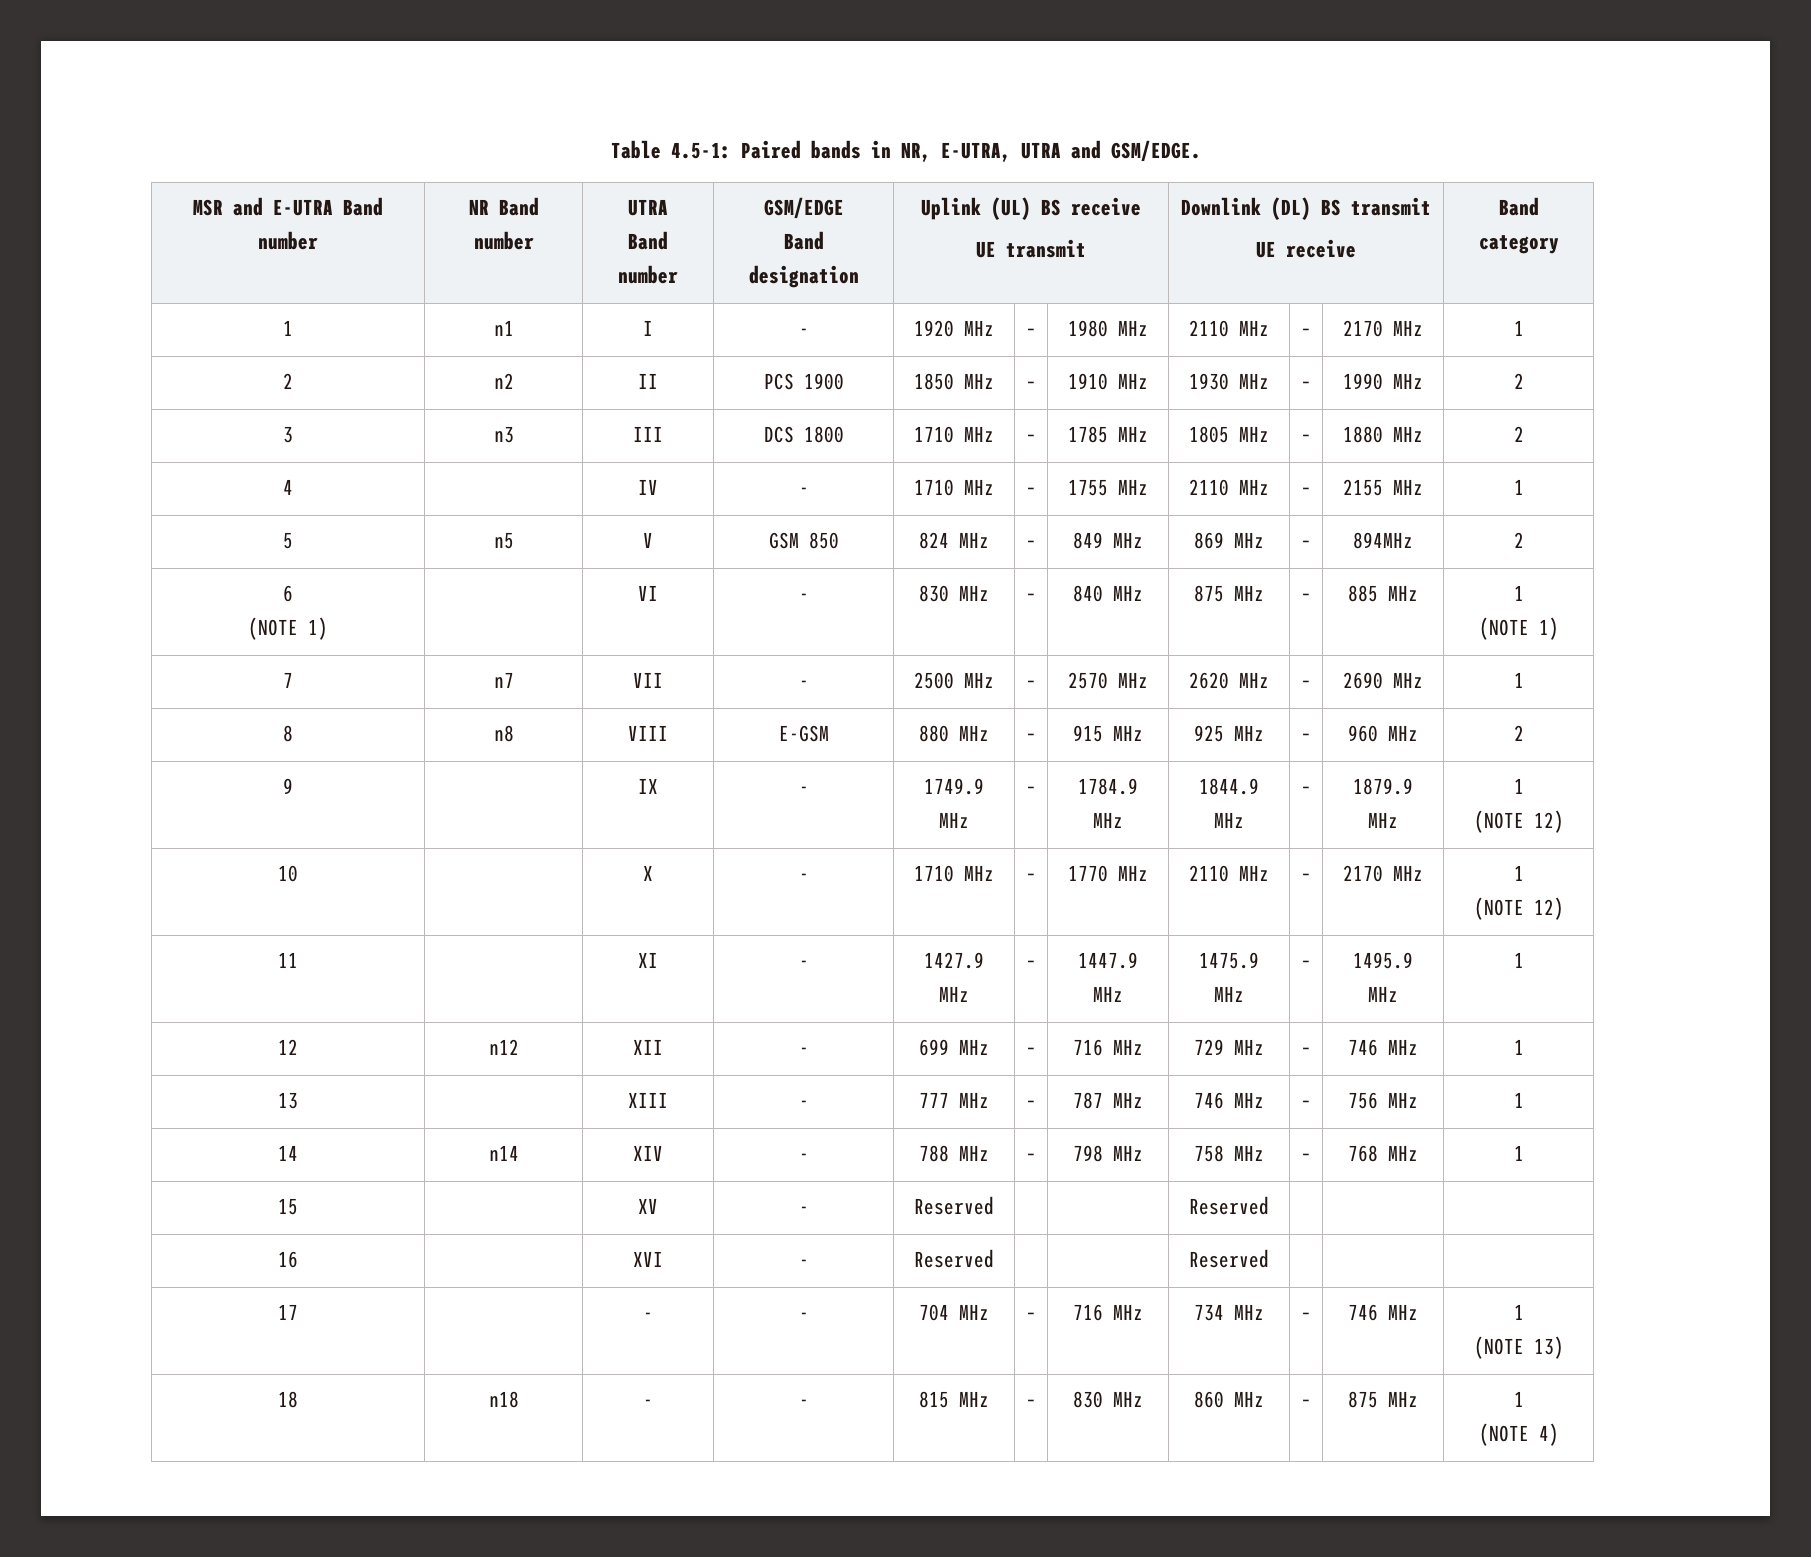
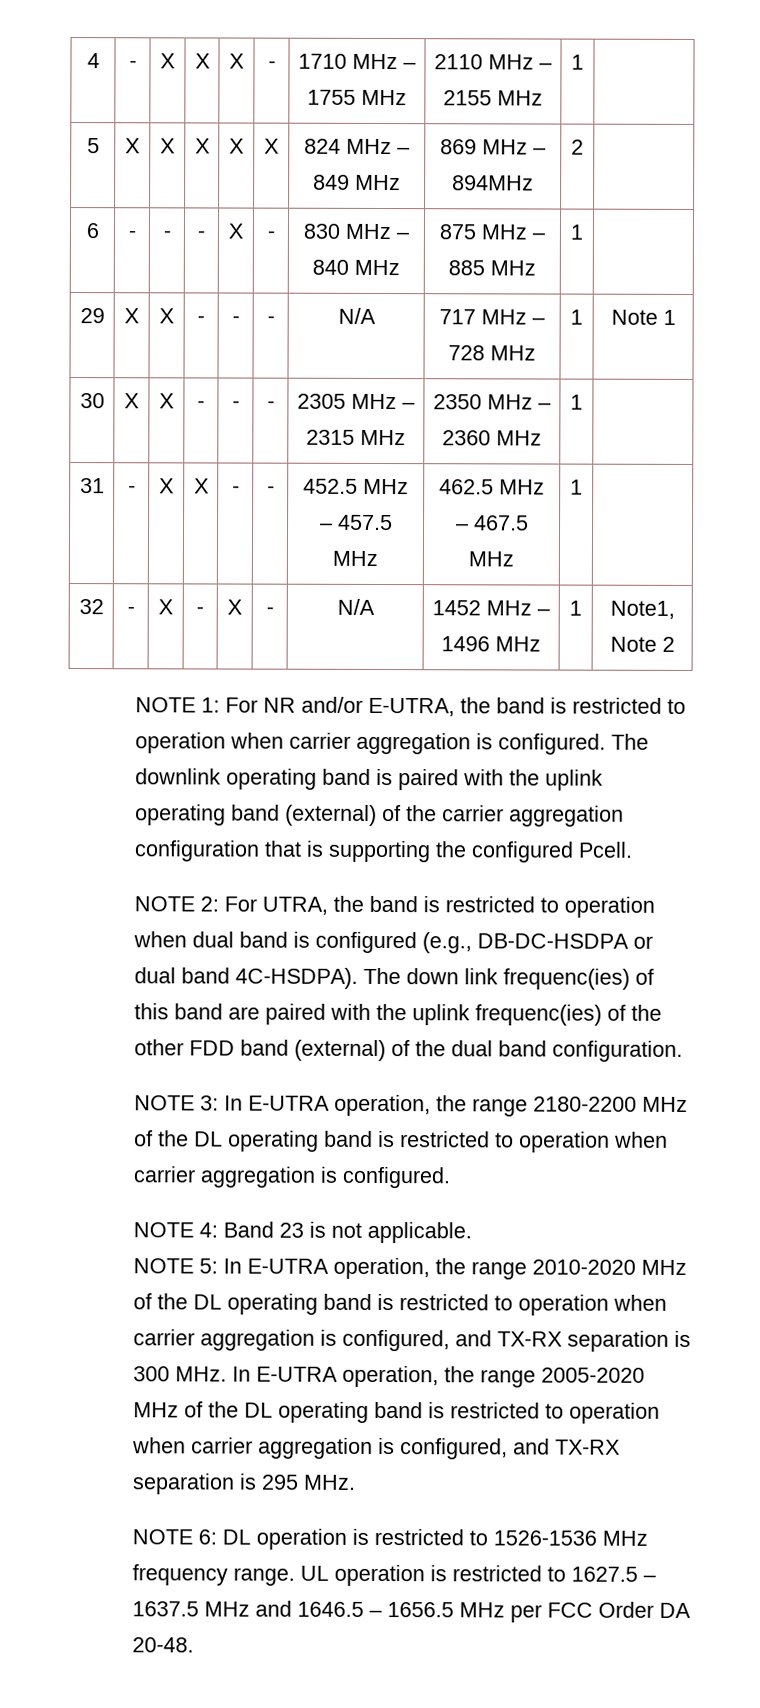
- Table 4.5-1: Paired bands in NR, E-UTRA, UTRA and GSM/EDGE.
- MSR and E-UTRA Band number | NR Band number | UTRA
- Band number | GSM/EDGE
- Band designation | Uplink (UL) BS receive
- UE transmit | Downlink (DL) BS transmit
- UE receive | Band category
- 1 | n1 | I | - | 1920 MHz | – | 1980 MHz | 2110 MHz | – | 2170 MHz | 1
- 2 | n2 | II | PCS 1900 | 1850 MHz | – | 1910 MHz | 1930 MHz | – | 1990 MHz | 2
- 3 | n3 | III | DCS 1800 | 1710 MHz | – | 1785 MHz | 1805 MHz | – | 1880 MHz | 2
- 4 | | IV | - | 1710 MHz | – | 1755 MHz | 2110 MHz | – | 2155 MHz | 1
- 5 | n5 | V | GSM 850 | 824 MHz | – | 849 MHz | 869 MHz | – | 894MHz | 2
- 6
- (NOTE 1) | | VI | - | 830 MHz | – | 840 MHz | 875 MHz | – | 885 MHz | 1
- (NOTE 1)
- 7 | n7 | VII | - | 2500 MHz | – | 2570 MHz | 2620 MHz | – | 2690 MHz | 1
- 8 | n8 | VIII | E-GSM | 880 MHz | – | 915 MHz | 925 MHz | – | 960 MHz | 2
- 9 | | IX | - | 1749.9 MHz | – | 1784.9 MHz | 1844.9 MHz | – | 1879.9 MHz | 1
- (NOTE 12)
- 10 | | X | - | 1710 MHz | – | 1770 MHz | 2110 MHz | – | 2170 MHz | 1
- (NOTE 12)
- 11 | | XI | - | 1427.9 MHz | – | 1447.9 MHz | 1475.9 MHz | – | 1495.9 MHz | 1
- 12 | n12 | XII | - | 699 MHz | – | 716 MHz | 729 MHz | – | 746 MHz | 1
- 13 | | XIII | - | 777 MHz | – | 787 MHz | 746 MHz | – | 756 MHz | 1
- 14 | n14 | XIV | - | 788 MHz | – | 798 MHz | 758 MHz | – | 768 MHz | 1
- 15 | | XV | - | Reserved | | | Reserved | | |
- 16 | | XVI | - | Reserved | | | Reserved | | |
- 17 | | - | - | 704 MHz | – | 716 MHz | 734 MHz | – | 746 MHz | 1
- (NOTE 13)
- 18 | n18 | - | - | 815 MHz | – | 830 MHz | 860 MHz | – | 875 MHz | 1
- (NOTE 4)
+ 4 | - | X | X | X | - | 1710 MHz – 1755 MHz | 2110 MHz – 2155 MHz | 1 |
+ 5 | X | X | X | X | X | 824 MHz – 849 MHz | 869 MHz – 894MHz | 2 |
+ 6 | - | - | - | X | - | 830 MHz – 840 MHz | 875 MHz – 885 MHz | 1 |
+ 29 | X | X | - | - | - | N/A | 717 MHz – 728 MHz | 1 | Note 1
+ 30 | X | X | - | - | - | 2305 MHz – 2315 MHz | 2350 MHz – 2360 MHz | 1 |
+ 31 | - | X | X | - | - | 452.5 MHz – 457.5 MHz | 462.5 MHz – 467.5 MHz | 1 |
+ 32 | - | X | - | X | - | N/A | 1452 MHz – 1496 MHz | 1 | Note1, Note 2
+ NOTE 1: For NR and/or E-UTRA, the band is restricted to operation when carrier aggregation is configured. The downlink operating band is paired with the uplink operating band (external) of the carrier aggregation configuration that is supporting the configured Pcell.
+ NOTE 2: For UTRA, the band is restricted to operation when dual band is configured (e.g., DB-DC-HSDPA or dual band 4C-HSDPA). The down link frequenc(ies) of this band are paired with the uplink frequenc(ies) of the other FDD band (external) of the dual band configuration.
+ NOTE 3: In E-UTRA operation, the range 2180-2200 MHz of the DL operating band is restricted to operation when carrier aggregation is configured.
+ NOTE 4: Band 23 is not applicable.
+ NOTE 5: In E-UTRA operation, the range 2010-2020 MHz of the DL operating band is restricted to operation when carrier aggregation is configured, and TX-RX separation is 300 MHz. In E-UTRA operation, the range 2005-2020 MHz of the DL operating band is restricted to operation when carrier aggregation is configured, and TX-RX separation is 295 MHz.
+ NOTE 6: DL operation is restricted to 1526-1536 MHz frequency range. UL operation is restricted to 1627.5 – 1637.5 MHz and 1646.5 – 1656.5 MHz per FCC Order DA 20-48.

